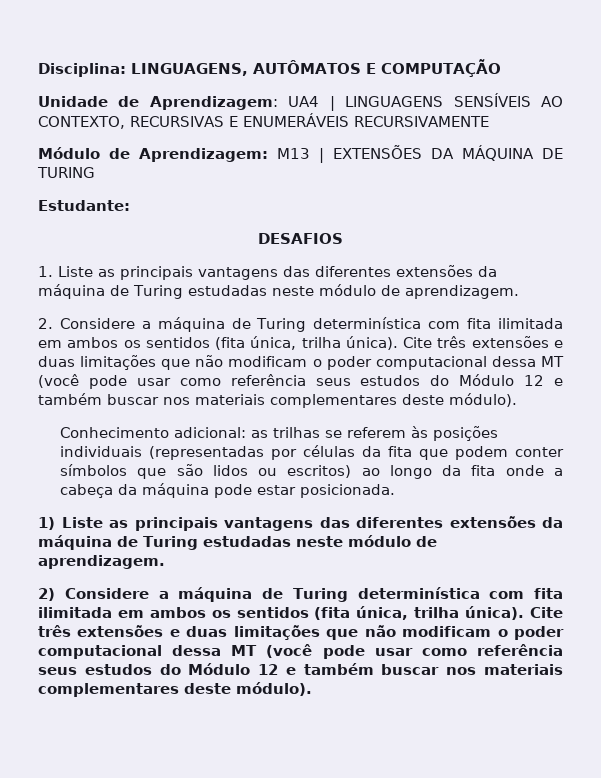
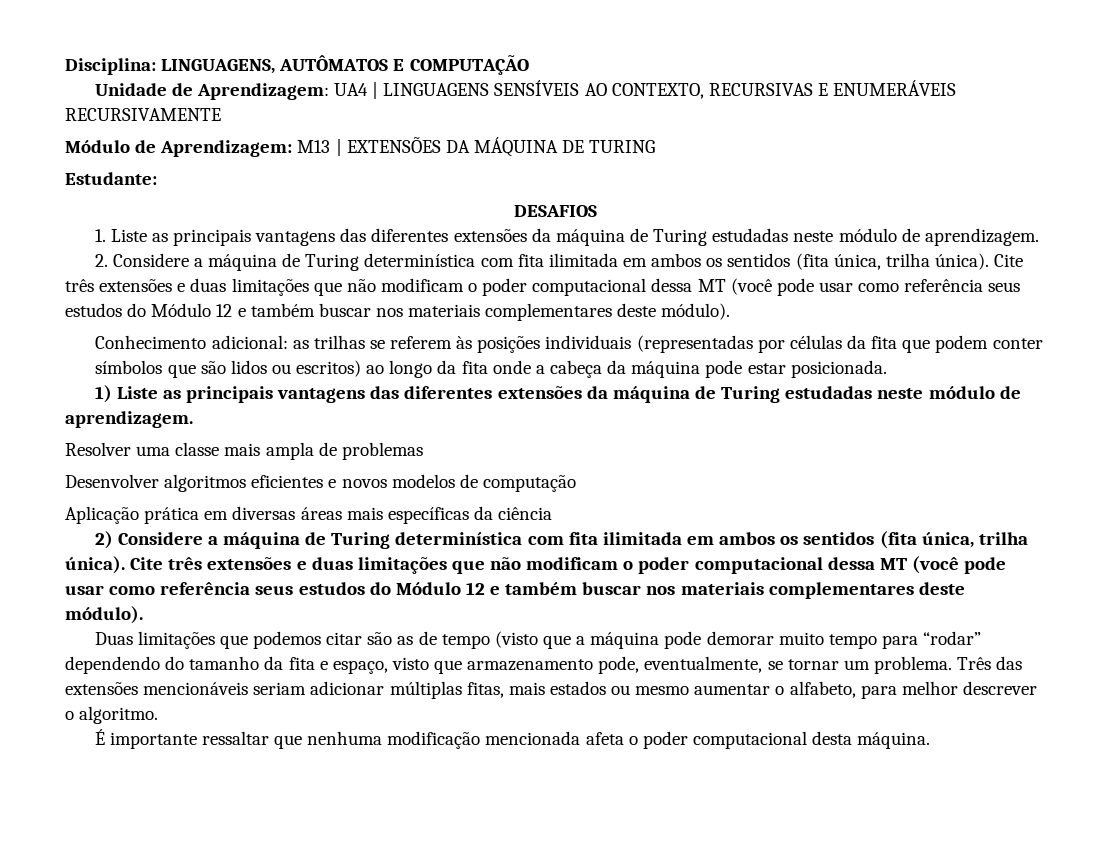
+ Resolver uma classe mais ampla de problemas
+ Desenvolver algoritmos eficientes e novos modelos de computação
+ Aplicação prática em diversas áreas mais específicas da ciência
+ Duas limitações que podemos citar são as de tempo (visto que a máquina pode demorar muito tempo para “rodar” dependendo do tamanho da fita e espaço, visto que armazenamento pode, eventualmente, se tornar um problema. Três das extensões mencionáveis seriam adicionar múltiplas fitas, mais estados ou mesmo aumentar o alfabeto, para melhor descrever o algoritmo.
+ É importante ressaltar que nenhuma modificação mencionada afeta o poder computacional desta máquina.

